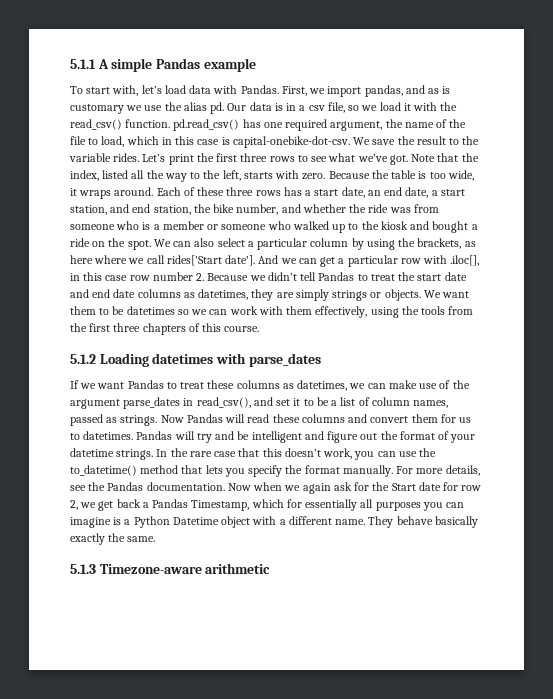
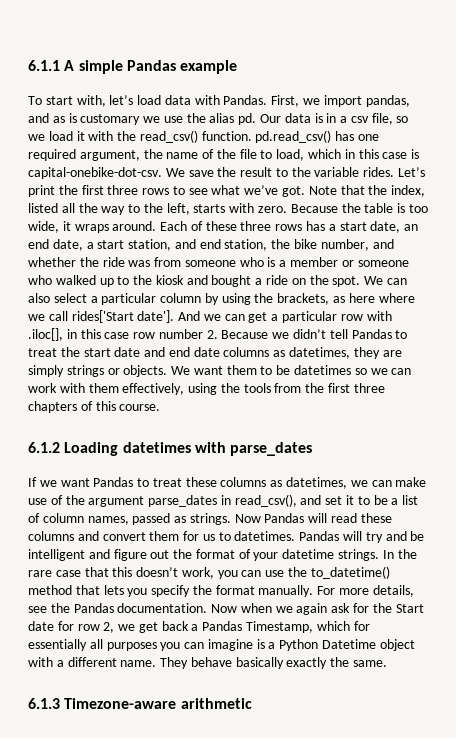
- 5.1.1 A simple Pandas example
+ 6.1.1 A simple Pandas example
- 5.1.2 Loading datetimes with parse_dates
+ 6.1.2 Loading datetimes with parse_dates
- 5.1.3 Timezone-aware arithmetic
+ 6.1.3 Timezone-aware arithmetic

